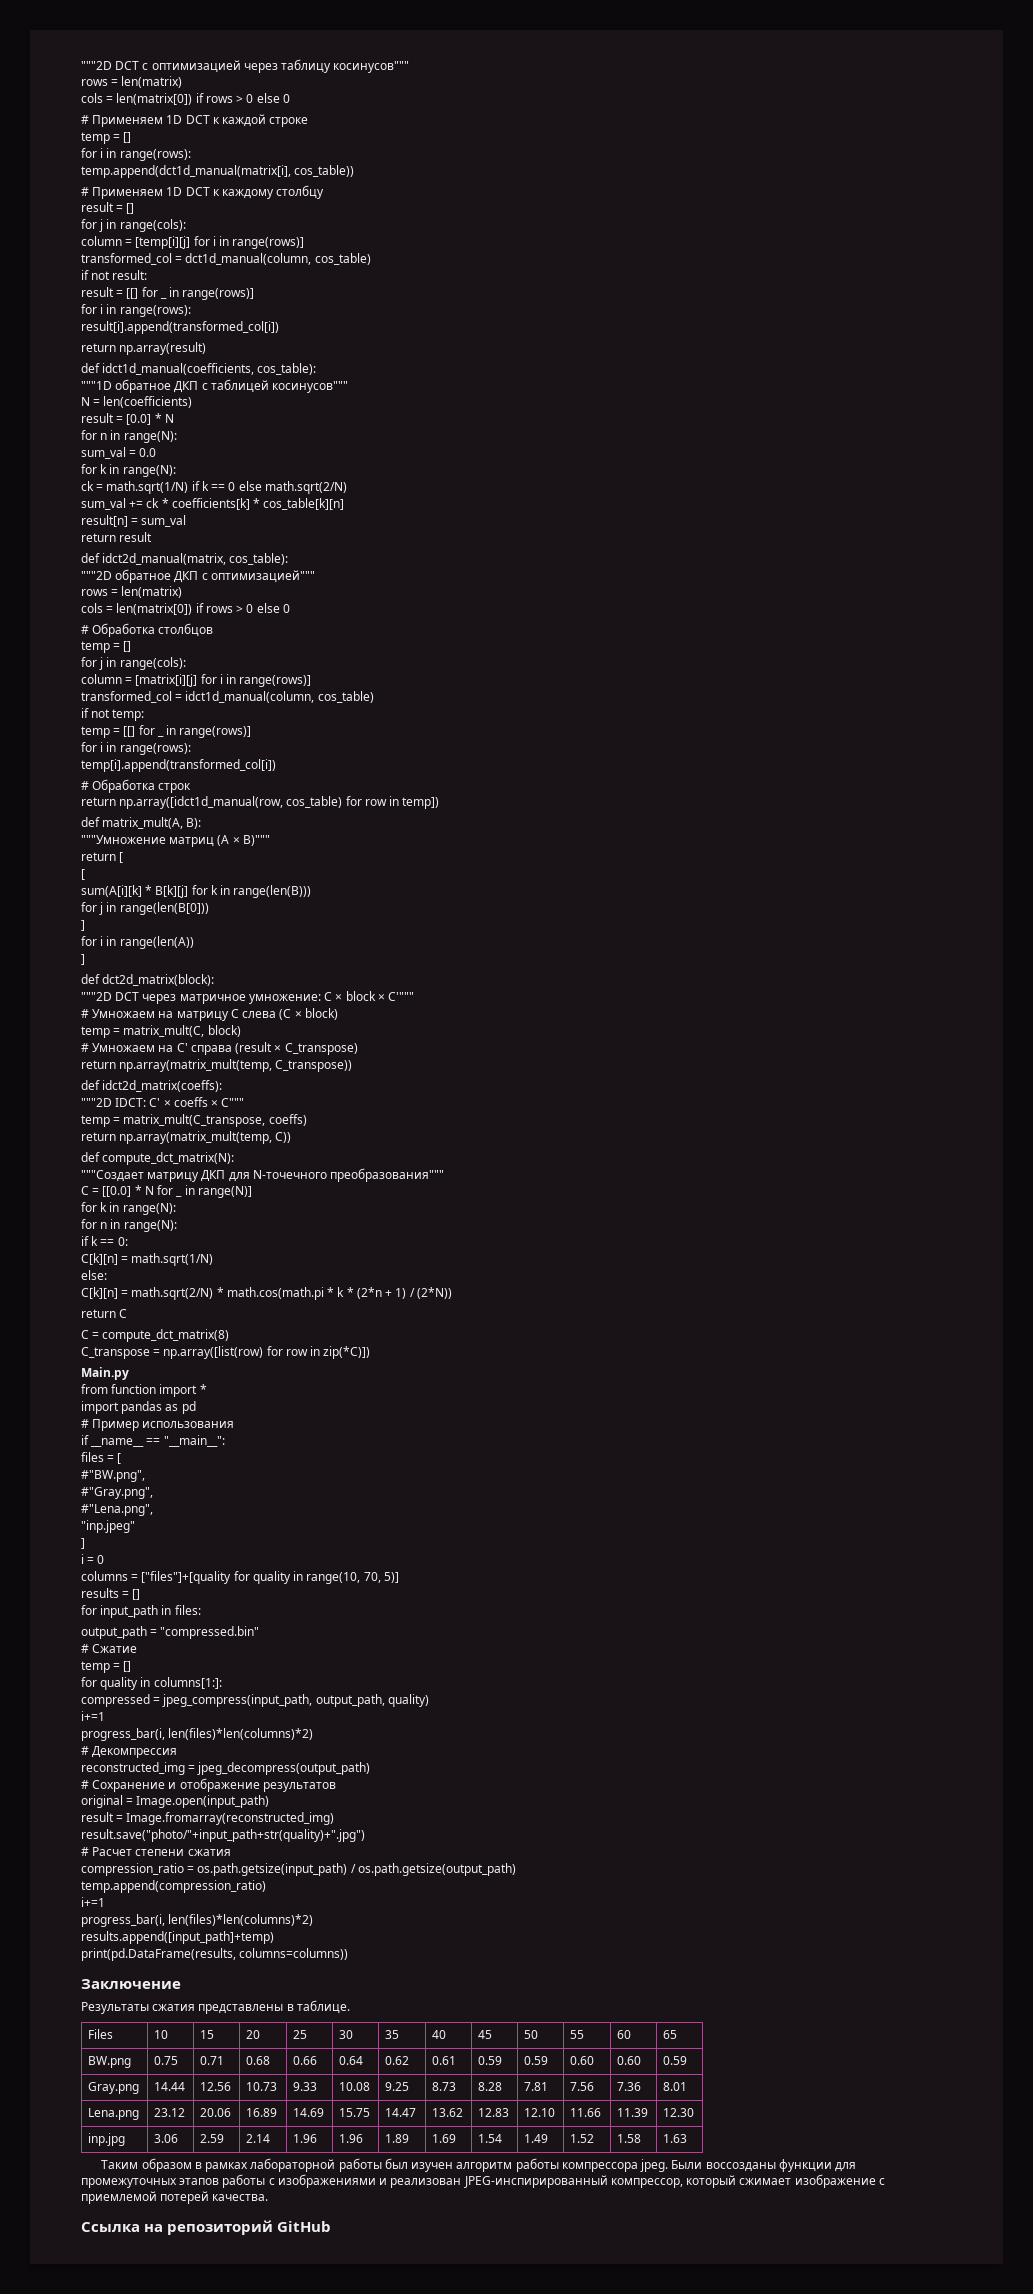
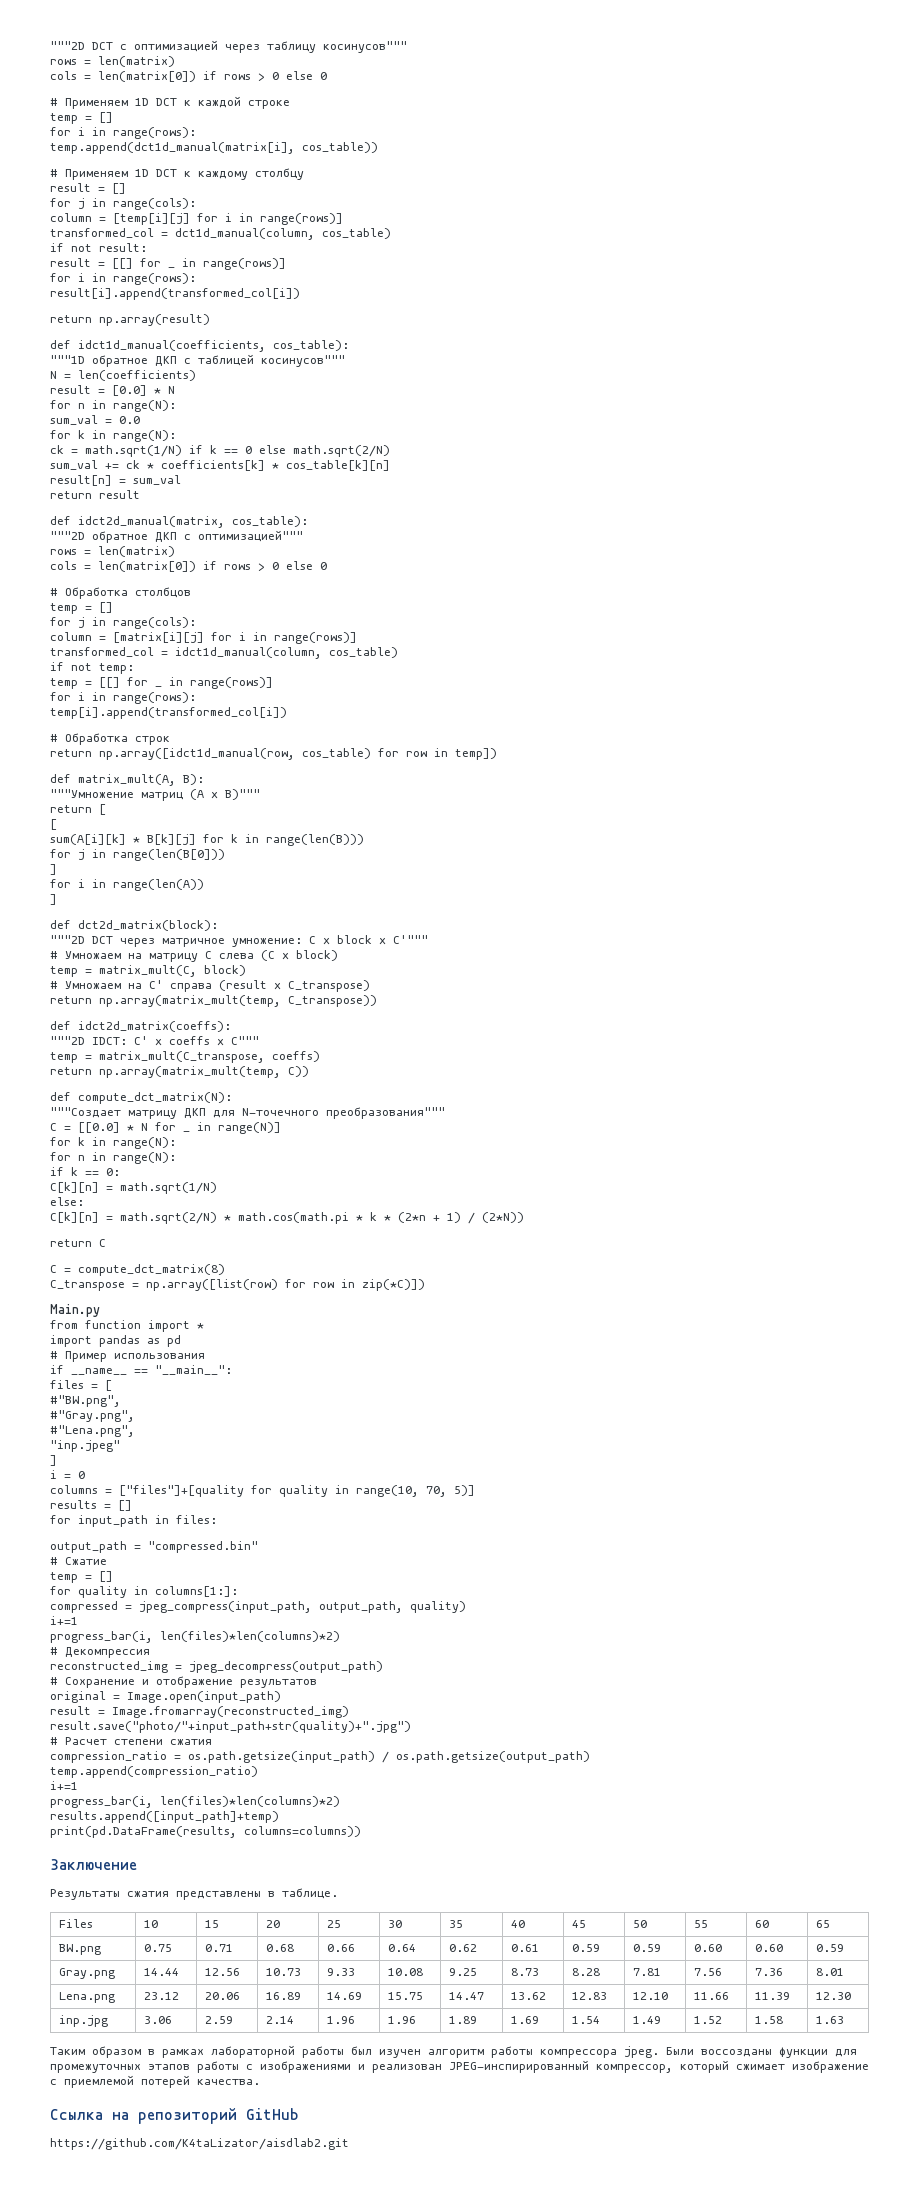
+ https://github.com/K4taLizator/aisdlab2.git

